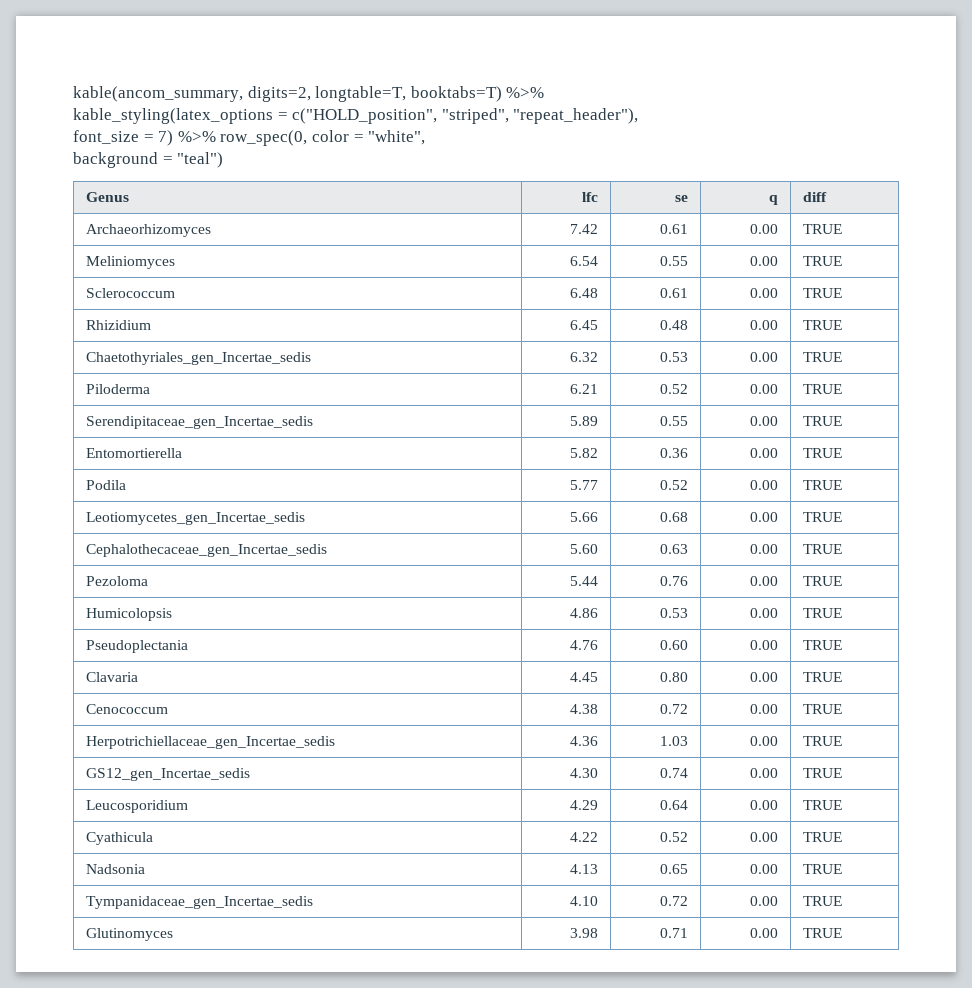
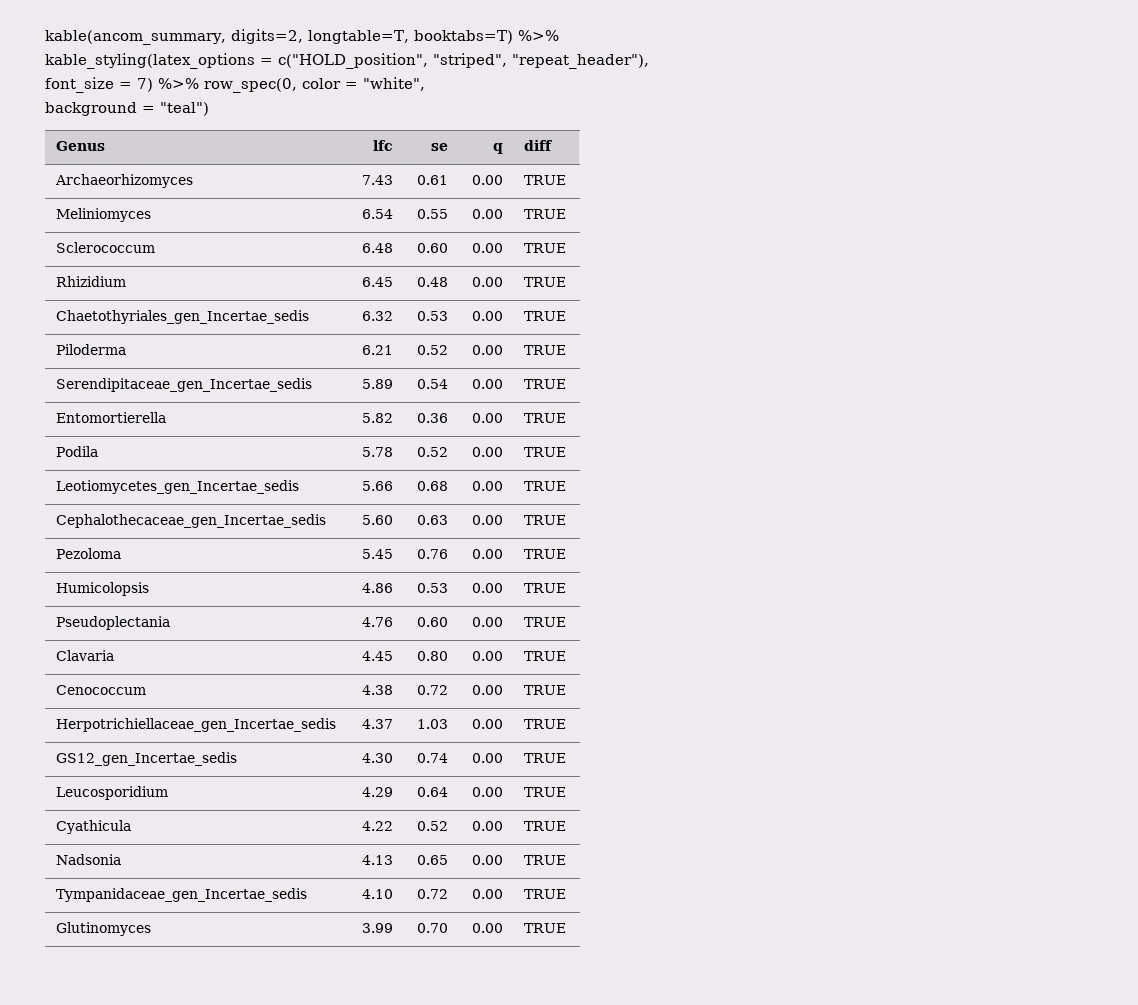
- Archaeorhizomyces | 7.42 | 0.61 | 0.00 | TRUE
+ Archaeorhizomyces | 7.43 | 0.61 | 0.00 | TRUE
- Sclerococcum | 6.48 | 0.61 | 0.00 | TRUE
+ Sclerococcum | 6.48 | 0.60 | 0.00 | TRUE
- Serendipitaceae_gen_Incertae_sedis | 5.89 | 0.55 | 0.00 | TRUE
+ Serendipitaceae_gen_Incertae_sedis | 5.89 | 0.54 | 0.00 | TRUE
- Podila | 5.77 | 0.52 | 0.00 | TRUE
+ Podila | 5.78 | 0.52 | 0.00 | TRUE
- Pezoloma | 5.44 | 0.76 | 0.00 | TRUE
+ Pezoloma | 5.45 | 0.76 | 0.00 | TRUE
- Herpotrichiellaceae_gen_Incertae_sedis | 4.36 | 1.03 | 0.00 | TRUE
+ Herpotrichiellaceae_gen_Incertae_sedis | 4.37 | 1.03 | 0.00 | TRUE
- Glutinomyces | 3.98 | 0.71 | 0.00 | TRUE
+ Glutinomyces | 3.99 | 0.70 | 0.00 | TRUE

